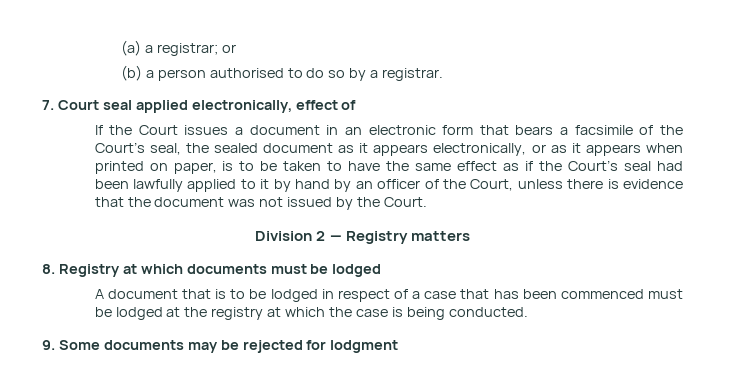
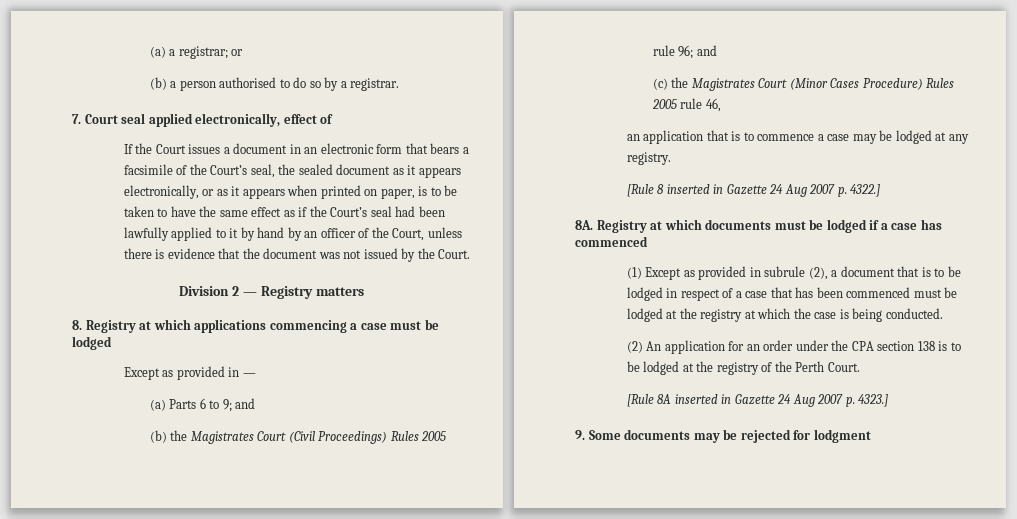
- 8. Registry at which documents must be lodged
- A document that is to be lodged in respect of a case that has been commenced must be lodged at the registry at which the case is being conducted.
+ 8. Registry at which applications commencing a case must be lodged
+ Except as provided in —
+ (a) Parts 6 to 9; and
+ (b) the Magistrates Court (Civil Proceedings) Rules 2005 rule 96; and
+ (c) the Magistrates Court (Minor Cases Procedure) Rules 2005 rule 46,
+ an application that is to commence a case may be lodged at any registry.
+ [Rule 8 inserted in Gazette 24 Aug 2007 p. 4322.]
+ 8A. Registry at which documents must be lodged if a case has commenced
+ (1) Except as provided in subrule (2), a document that is to be lodged in respect of a case that has been commenced must be lodged at the registry at which the case is being conducted.
+ (2) An application for an order under the CPA section 138 is to be lodged at the registry of the Perth Court.
+ [Rule 8A inserted in Gazette 24 Aug 2007 p. 4323.]

